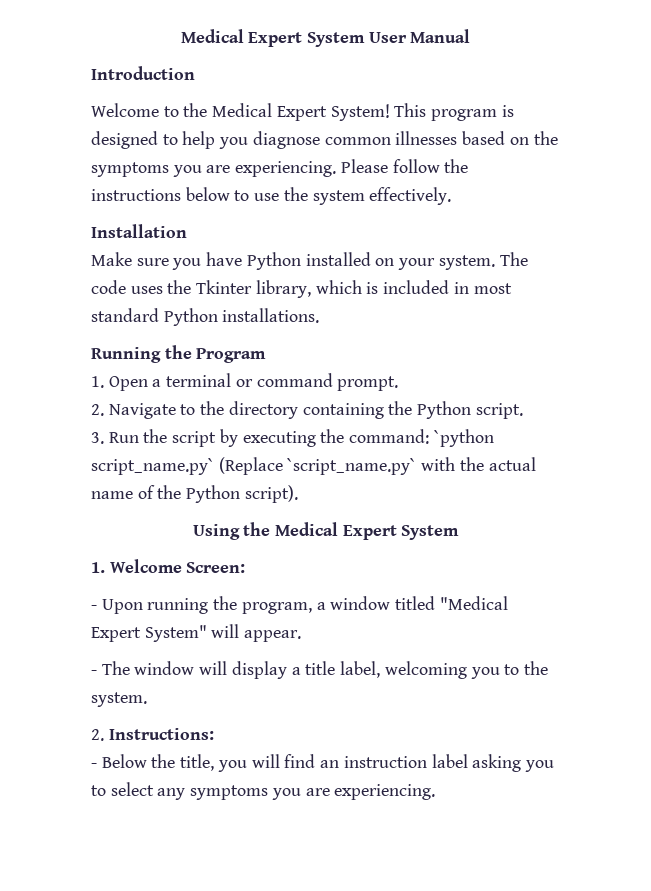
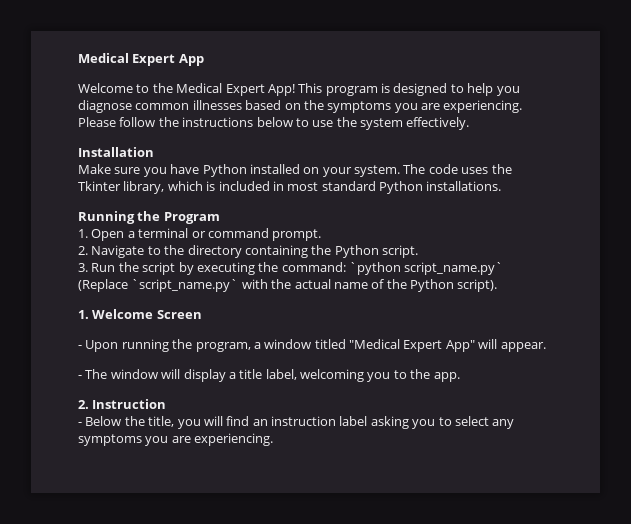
- Medical Expert System User Manual
- Introduction
+ Medical Expert App
- Welcome to the Medical Expert System!
+ Welcome to the Medical Expert App!
- Using the Medical Expert System
- 1. Welcome Screen:
+ 1. Welcome Screen
- - Upon running the program, a window titled "Medical Expert System" will appear.
+ - Upon running the program, a window titled "Medical Expert App" will appear.
- - The window will display a title label, welcoming you to the system.
- 2. Instructions:
+ - The window will display a title label, welcoming you to the app.
+ 2. Instruction

